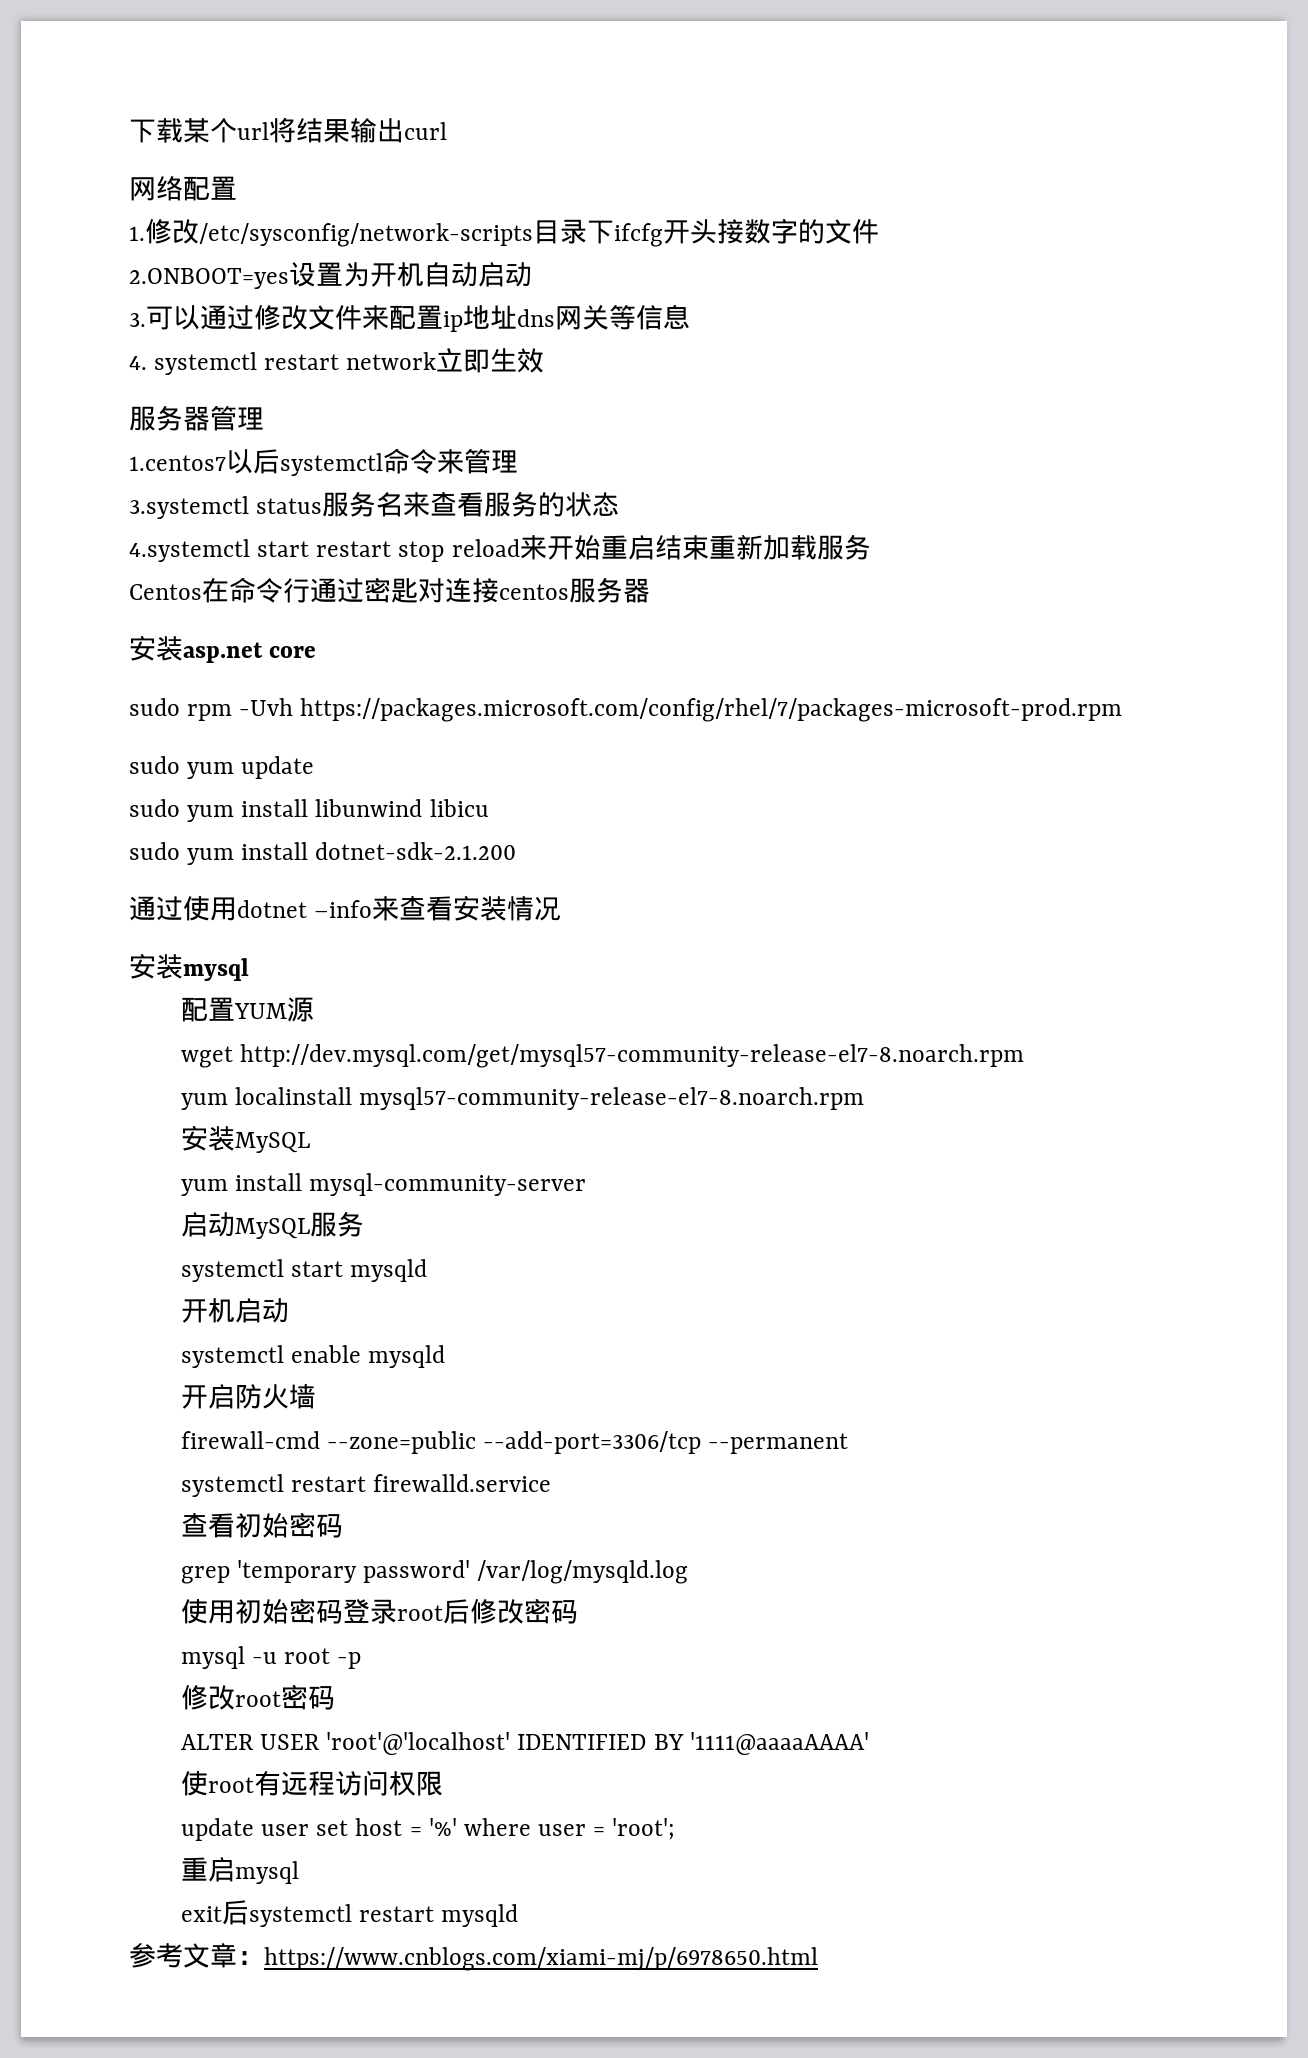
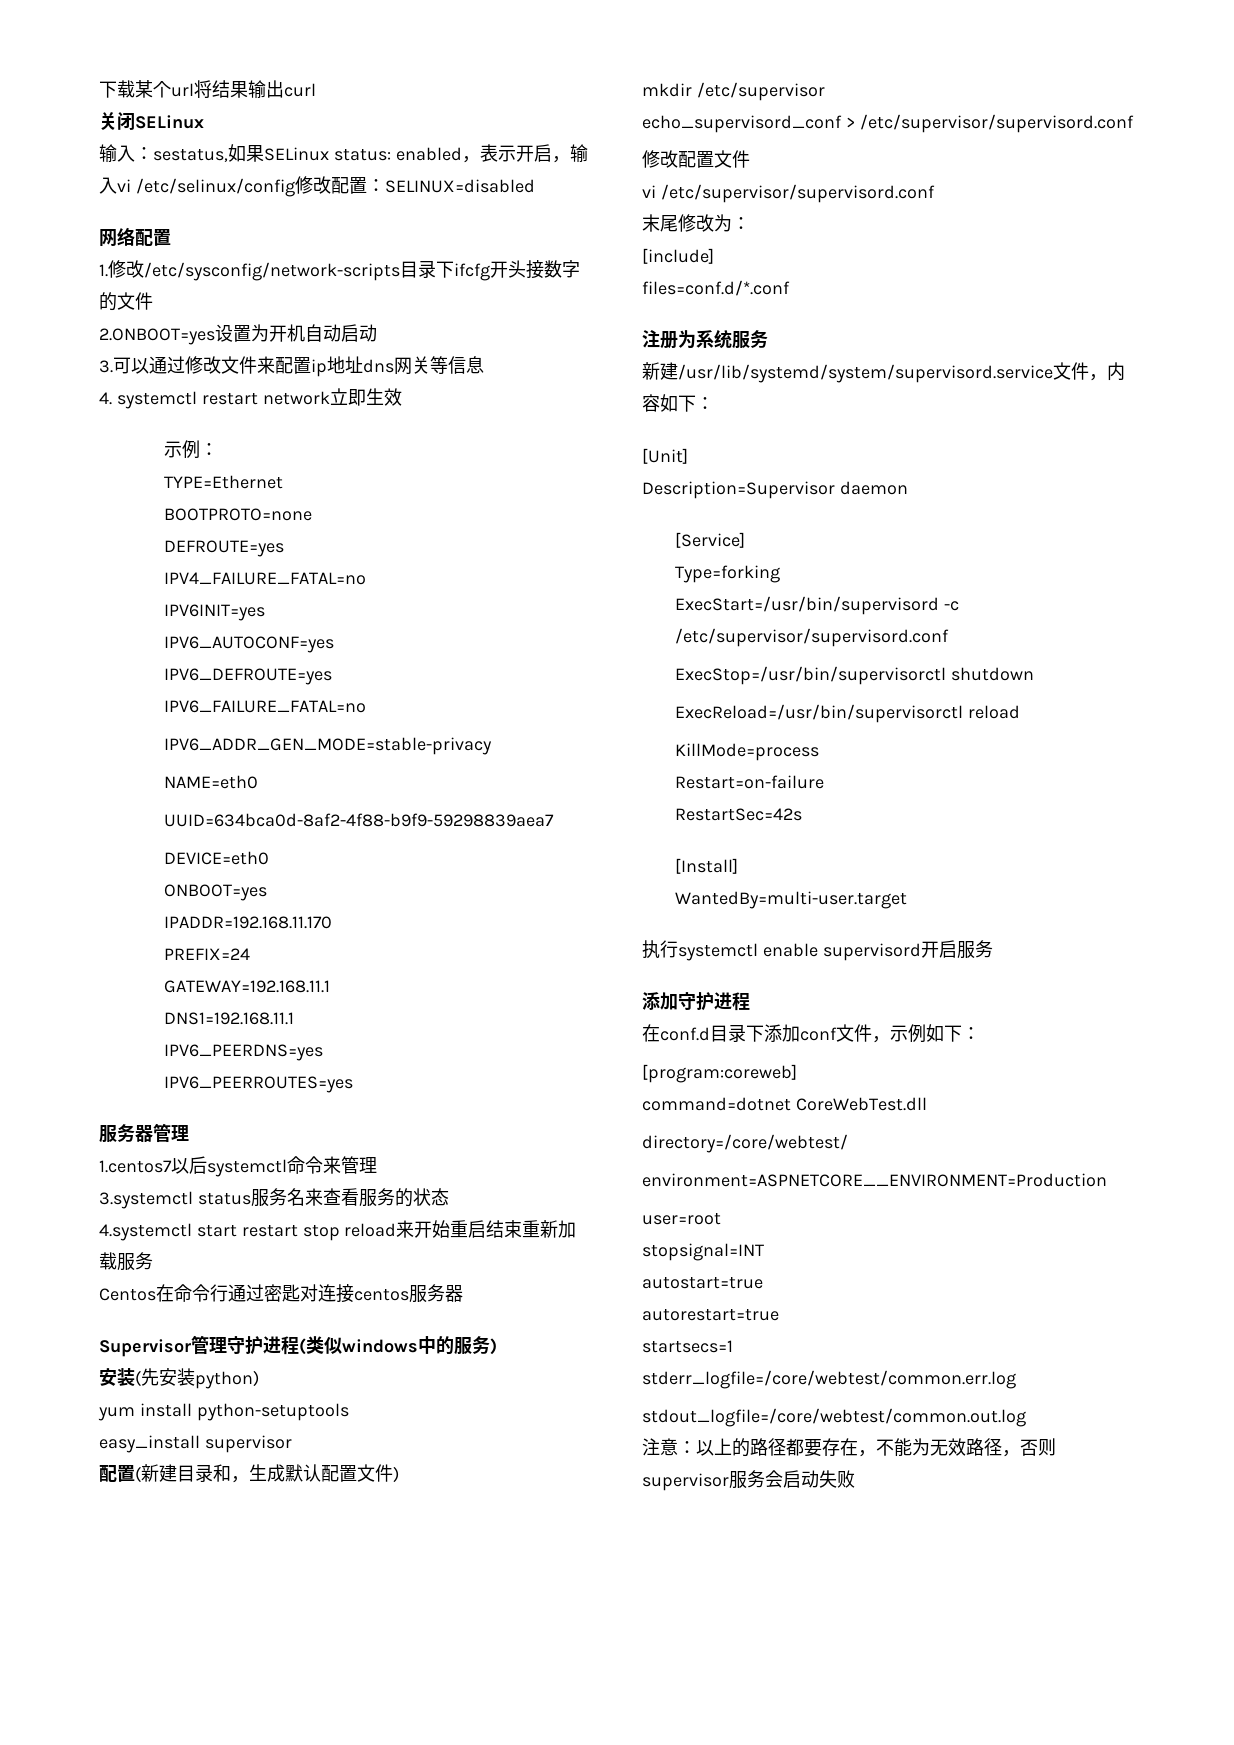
+ 关闭SELinux
+ 输入：sestatus,如果SELinux status: enabled，表示开启，输入vi /etc/selinux/config修改配置：SELINUX=disabled
+ 示例：
+ TYPE=Ethernet
+ BOOTPROTO=none
+ DEFROUTE=yes
+ IPV4_FAILURE_FATAL=no
+ IPV6INIT=yes
+ IPV6_AUTOCONF=yes
+ IPV6_DEFROUTE=yes
+ IPV6_FAILURE_FATAL=no
+ IPV6_ADDR_GEN_MODE=stable-privacy
+ NAME=eth0
+ UUID=634bca0d-8af2-4f88-b9f9-59298839aea7
+ DEVICE=eth0
+ ONBOOT=yes
+ IPADDR=192.168.11.170
+ PREFIX=24
+ GATEWAY=192.168.11.1
+ DNS1=192.168.11.1
+ IPV6_PEERDNS=yes
+ IPV6_PEERROUTES=yes
- 安装asp.net core
- sudo rpm -Uvh https://packages.microsoft.com/config/rhel/7/packages-microsoft-prod.rpm
- sudo yum update
- sudo yum install libunwind libicu
- sudo yum install dotnet-sdk-2.1.200
- 通过使用dotnet –info来查看安装情况
- 安装mysql
- 配置YUM源
- wget http://dev.mysql.com/get/mysql57-community-release-el7-8.noarch.rpm
- yum localinstall mysql57-community-release-el7-8.noarch.rpm
- 安装MySQL
- yum install mysql-community-server
- 启动MySQL服务
- systemctl start mysqld
- 开机启动
- systemctl enable mysqld
- 开启防火墙
- firewall-cmd --zone=public --add-port=3306/tcp --permanent
- systemctl restart firewalld.service
- 查看初始密码
- grep 'temporary password' /var/log/mysqld.log
- 使用初始密码登录root后修改密码
- mysql -u root -p
- 修改root密码
- ALTER USER 'root'@'localhost' IDENTIFIED BY '1111@aaaaAAAA'
- 使root有远程访问权限
- update user set host = '%' where user = 'root';
- 重启mysql
- exit后systemctl restart mysqld
- 参考文章：https://www.cnblogs.com/xiami-mj/p/6978650.html
+ Supervisor管理守护进程(类似windows中的服务)
+ 安装(先安装python)
+ yum install python-setuptools
+ easy_install supervisor
+ 配置(新建目录和，生成默认配置文件)
+ mkdir /etc/supervisor
+ echo_supervisord_conf > /etc/supervisor/supervisord.conf
+ 修改配置文件
+ vi /etc/supervisor/supervisord.conf
+ 末尾修改为：
+ [include]
+ files=conf.d/*.conf
+ 注册为系统服务
+ 新建/usr/lib/systemd/system/supervisord.service文件，内容如下：
+ [Unit]
+ Description=Supervisor daemon
+ [Service]
+ Type=forking
+ ExecStart=/usr/bin/supervisord -c /etc/supervisor/supervisord.conf
+ ExecStop=/usr/bin/supervisorctl shutdown
+ ExecReload=/usr/bin/supervisorctl reload
+ KillMode=process
+ Restart=on-failure
+ RestartSec=42s
+ [Install]
+ WantedBy=multi-user.target
+ 执行systemctl enable supervisord开启服务
+ 添加守护进程
+ 在conf.d目录下添加conf文件，示例如下：
+ [program:coreweb]
+ command=dotnet CoreWebTest.dll
+ directory=/core/webtest/
+ environment=ASPNETCORE__ENVIRONMENT=Production
+ user=root
+ stopsignal=INT
+ autostart=true
+ autorestart=true
+ startsecs=1
+ stderr_logfile=/core/webtest/common.err.log
+ stdout_logfile=/core/webtest/common.out.log
+ 注意：以上的路径都要存在，不能为无效路径，否则supervisor服务会启动失败

